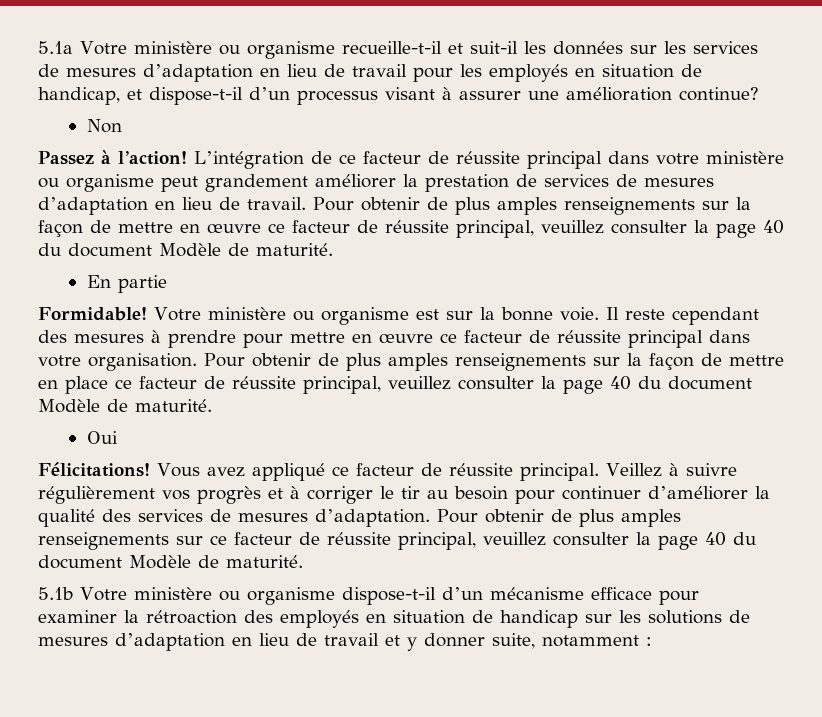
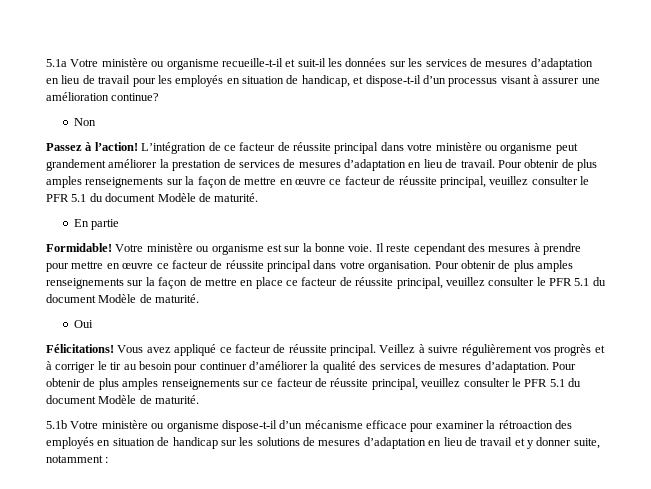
- Pour obtenir de plus amples renseignements sur la façon de mettre en œuvre ce facteur de réussite principal, veuillez consulter la page 40 du document Modèle de maturité.
+ Pour obtenir de plus amples renseignements sur la façon de mettre en œuvre ce facteur de réussite principal, veuillez consulter le PFR 5.1 du document Modèle de maturité.
- Pour obtenir de plus amples renseignements sur la façon de mettre en place ce facteur de réussite principal, veuillez consulter la page 40 du document Modèle de maturité.
+ Pour obtenir de plus amples renseignements sur la façon de mettre en place ce facteur de réussite principal, veuillez consulter le PFR 5.1 du document Modèle de maturité.
- Pour obtenir de plus amples renseignements sur ce facteur de réussite principal, veuillez consulter la page 40 du document Modèle de maturité.
+ Pour obtenir de plus amples renseignements sur ce facteur de réussite principal, veuillez consulter le PFR 5.1 du document Modèle de maturité.

